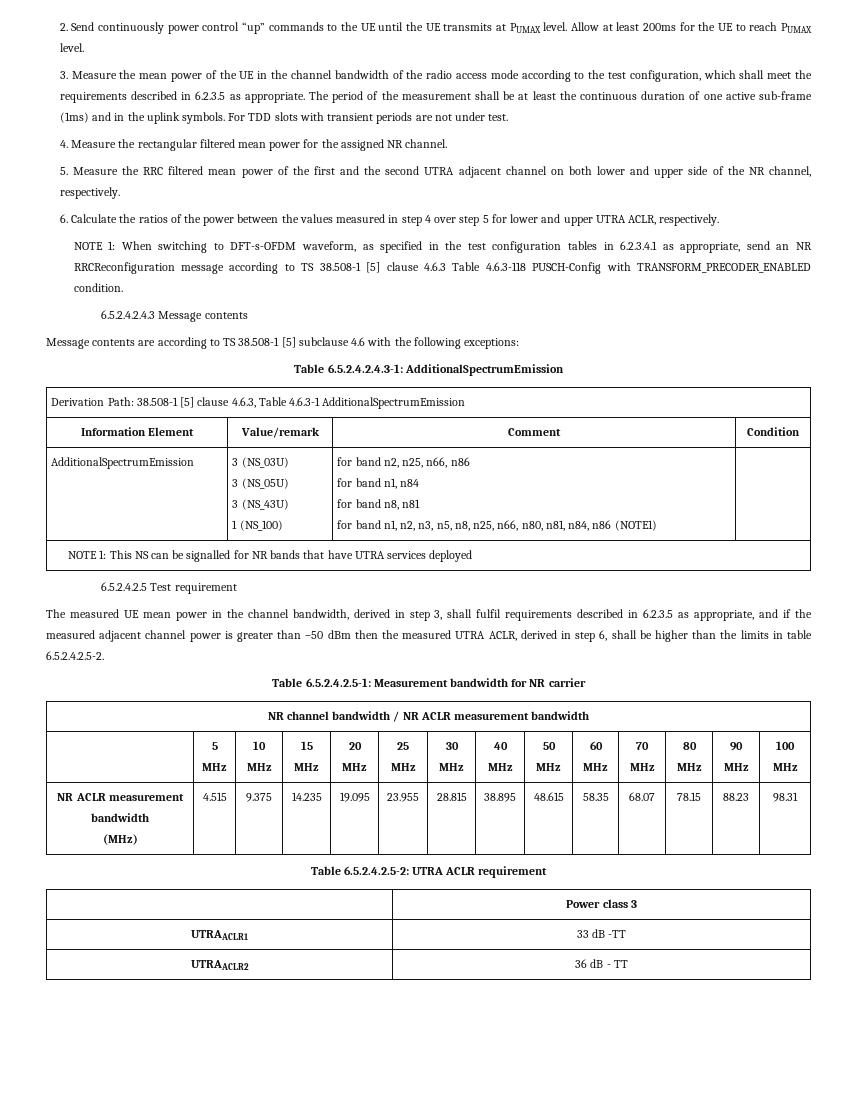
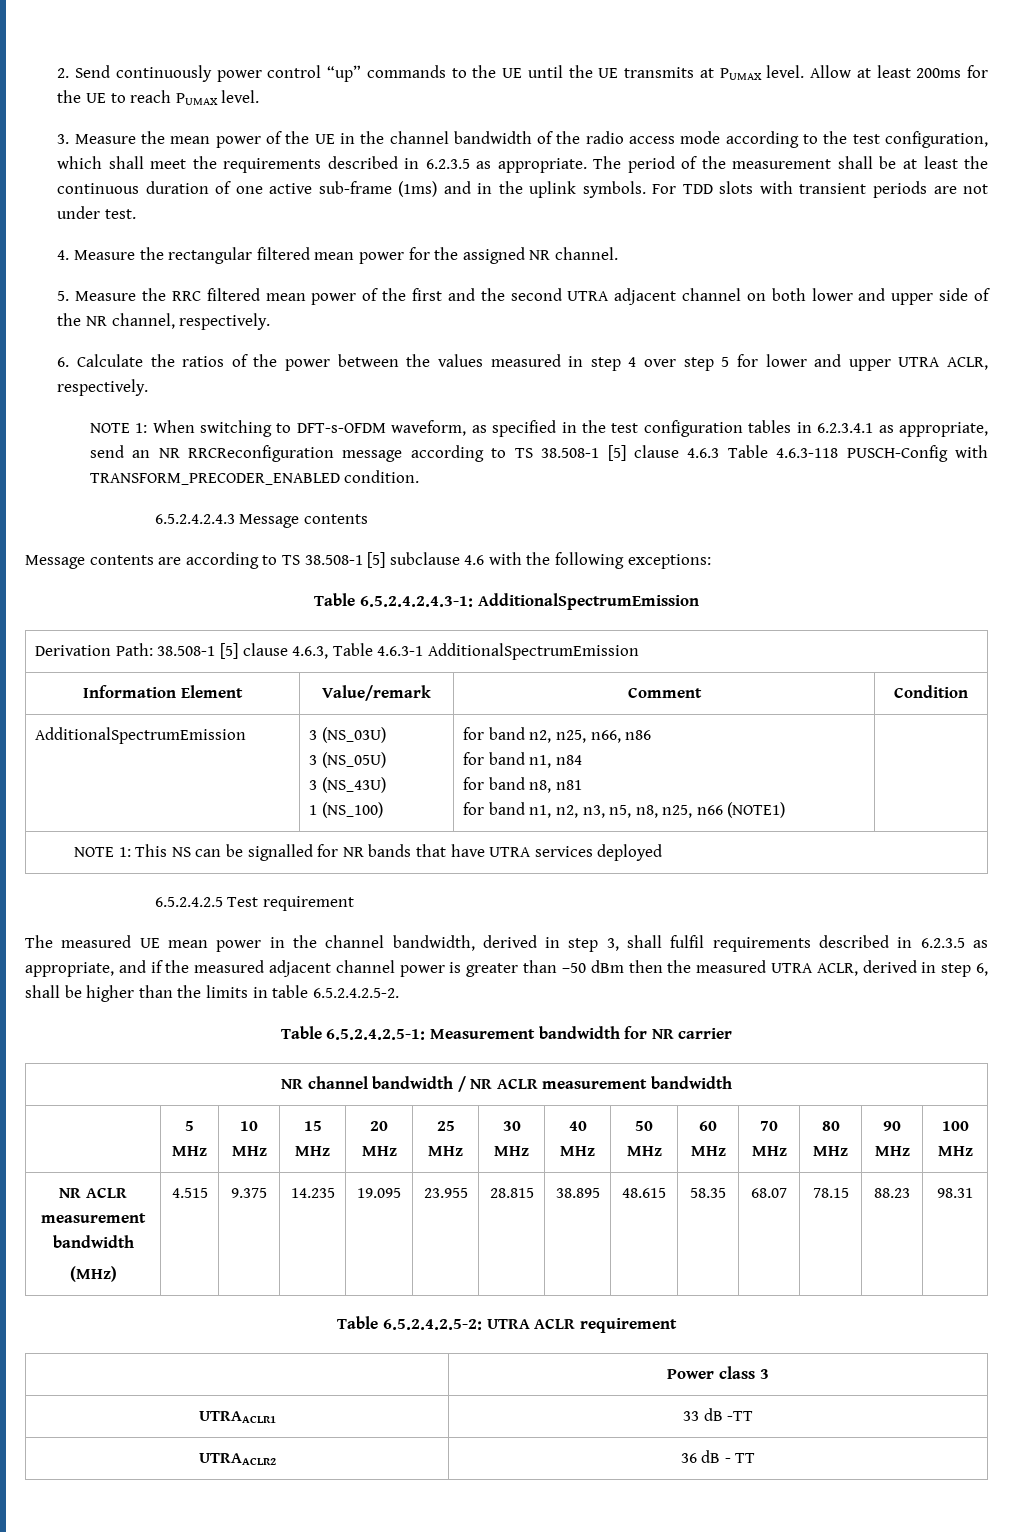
  AdditionalSpectrumEmission | 3 (NS_03U)
  3 (NS_05U)
  3 (NS_43U)
  1 (NS_100) | for band n2, n25, n66, n86
  for band n1, n84
  for band n8, n81
- for band n1, n2, n3, n5, n8, n25, n66, n80, n81, n84, n86 (NOTE1) |
+ for band n1, n2, n3, n5, n8, n25, n66 (NOTE1) |

